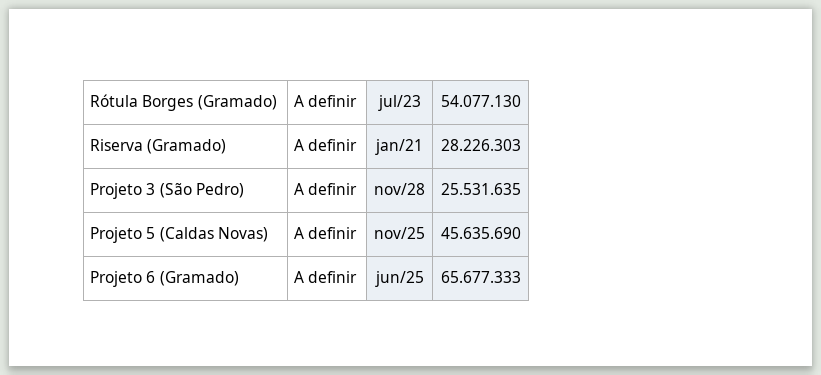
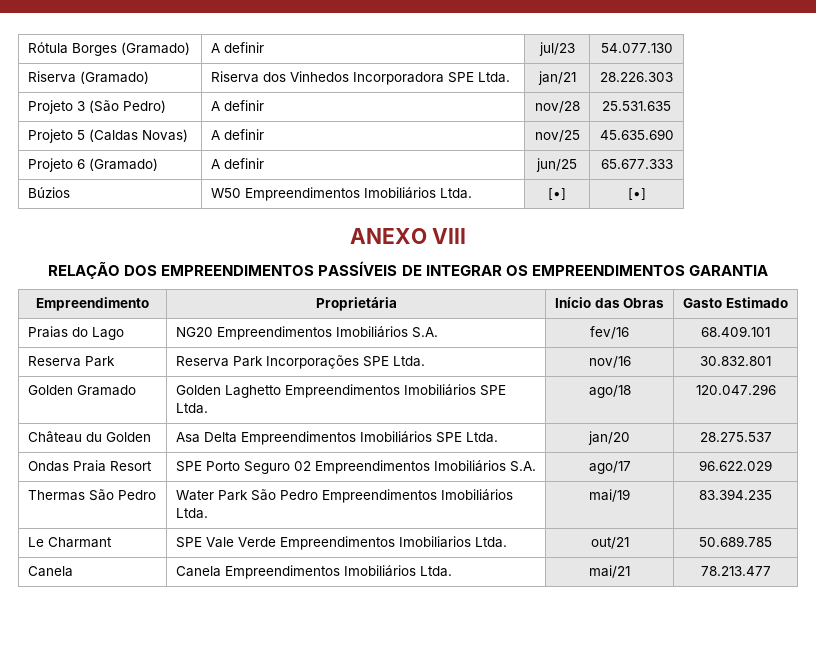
- Riserva (Gramado) | A definir | jan/21 | 28.226.303
+ Riserva (Gramado) | Riserva dos Vinhedos Incorporadora SPE Ltda. | jan/21 | 28.226.303
+ Búzios | W50 Empreendimentos Imobiliários Ltda. | [•] | [•]
+ ANEXO VIII
+ RELAÇÃO DOS EMPREENDIMENTOS PASSÍVEIS DE INTEGRAR OS EMPREENDIMENTOS GARANTIA
+ Empreendimento | Proprietária | Início das Obras | Gasto Estimado
+ Praias do Lago | NG20 Empreendimentos Imobiliários S.A. | fev/16 | 68.409.101
+ Reserva Park | Reserva Park Incorporações SPE Ltda. | nov/16 | 30.832.801
+ Golden Gramado | Golden Laghetto Empreendimentos Imobiliários SPE Ltda. | ago/18 | 120.047.296
+ Château du Golden | Asa Delta Empreendimentos Imobiliários SPE Ltda. | jan/20 | 28.275.537
+ Ondas Praia Resort | SPE Porto Seguro 02 Empreendimentos Imobiliários S.A. | ago/17 | 96.622.029
+ Thermas São Pedro | Water Park São Pedro Empreendimentos Imobiliários Ltda. | mai/19 | 83.394.235
+ Le Charmant | SPE Vale Verde Empreendimentos Imobiliarios Ltda. | out/21 | 50.689.785
+ Canela | Canela Empreendimentos Imobiliários Ltda. | mai/21 | 78.213.477

